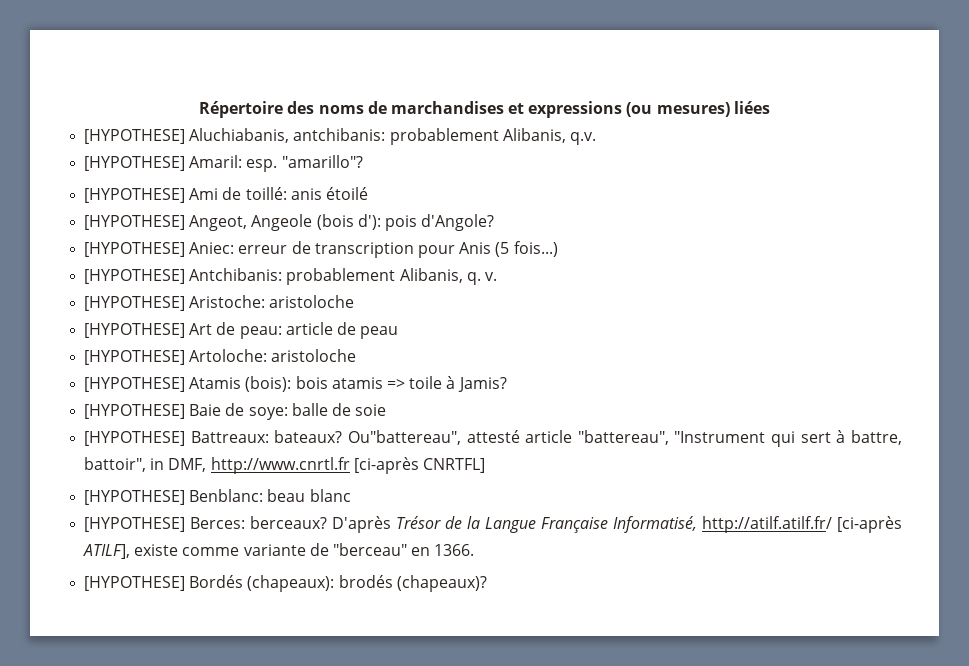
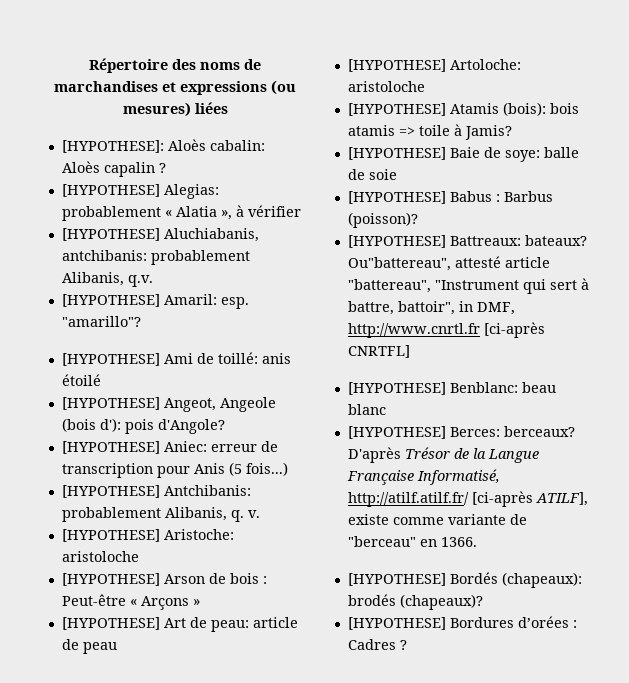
+ [HYPOTHESE]: Aloès cabalin: Aloès capalin ?
+ [HYPOTHESE] Alegias: probablement « Alatia », à vérifier
+ [HYPOTHESE] Arson de bois : Peut-être « Arçons »
+ [HYPOTHESE] Babus : Barbus (poisson)?
+ [HYPOTHESE] Bordures d’orées : Cadres ?

